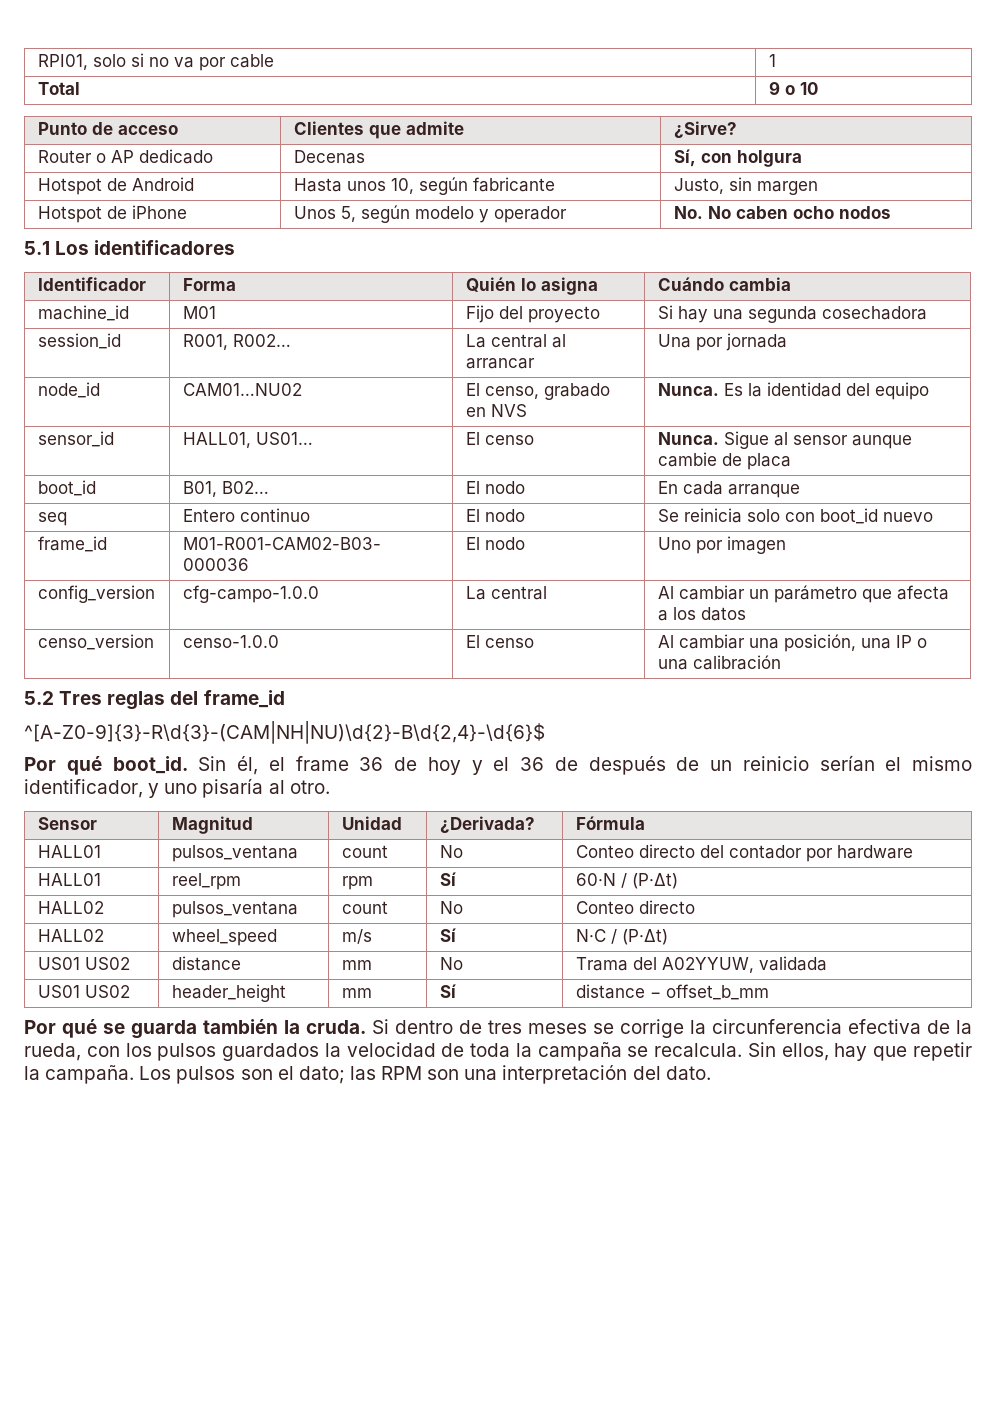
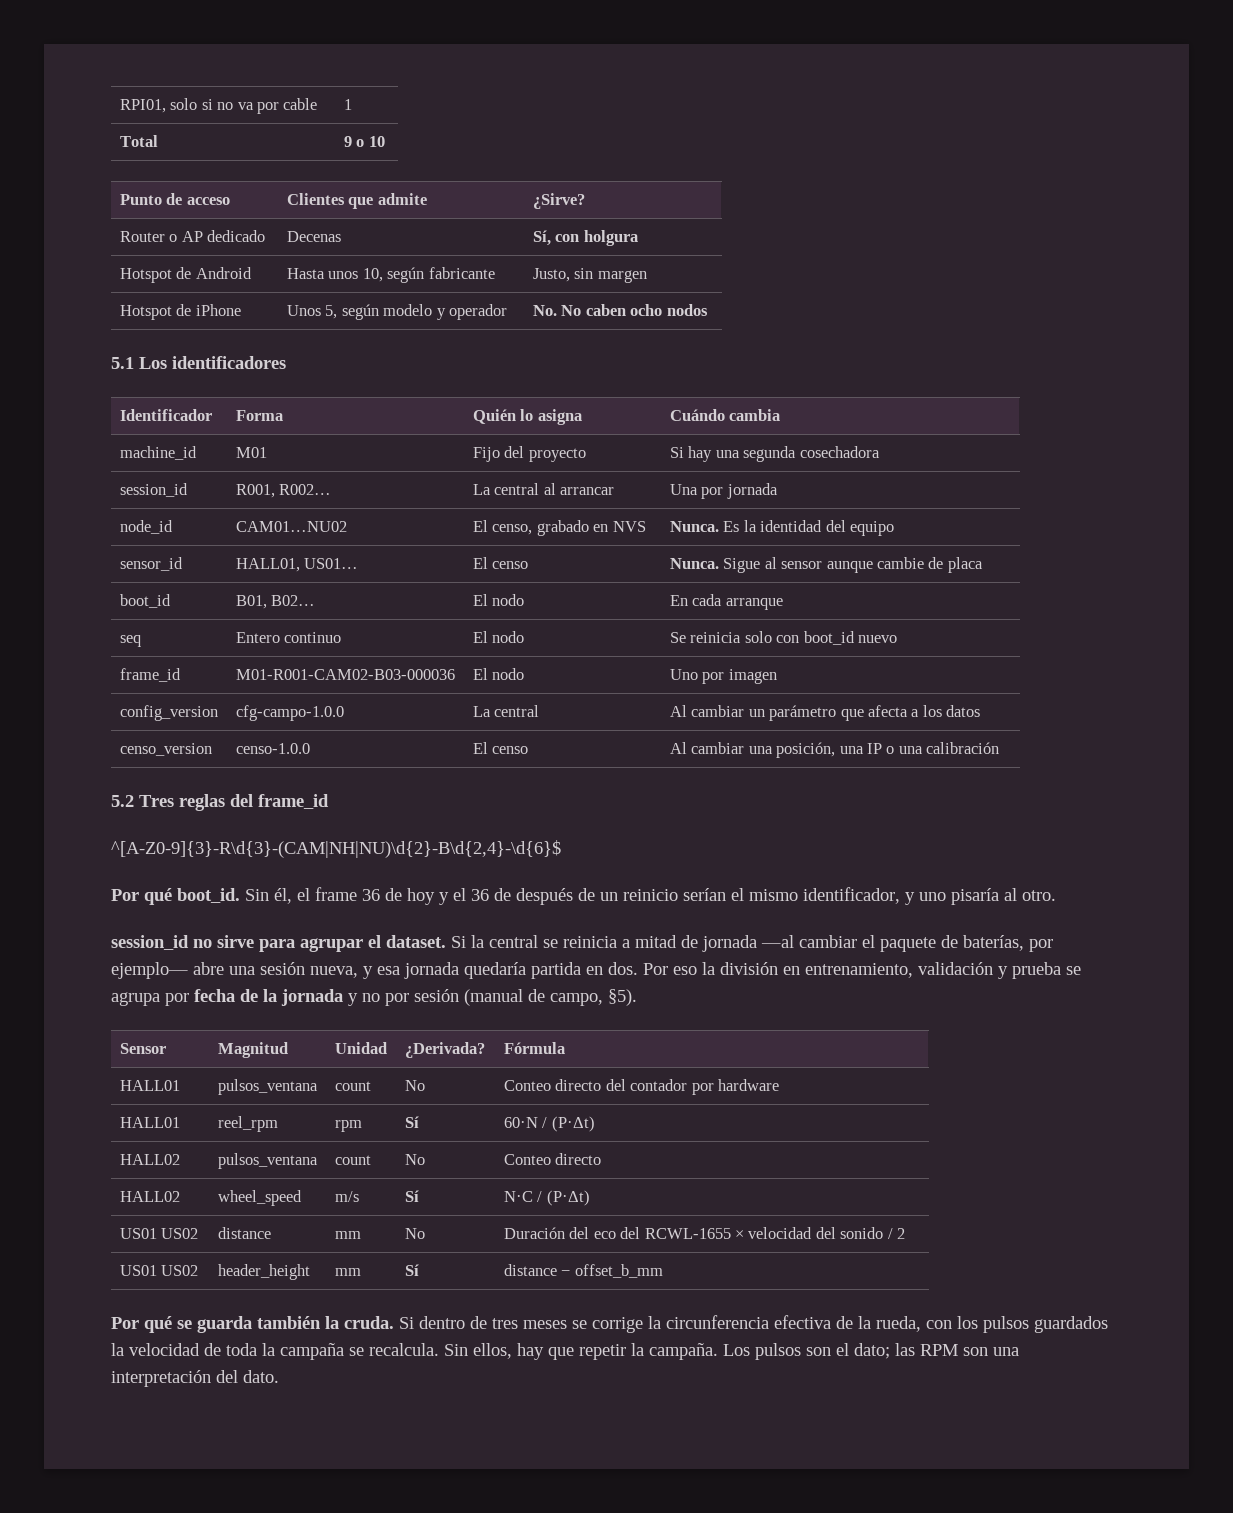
+ session_id no sirve para agrupar el dataset. Si la central se reinicia a mitad de jornada —al cambiar el paquete de baterías, por ejemplo— abre una sesión nueva, y esa jornada quedaría partida en dos. Por eso la división en entrenamiento, validación y prueba se agrupa por fecha de la jornada y no por sesión (manual de campo, §5).
- US01 US02 | distance | mm | No | Trama del A02YYUW, validada
+ US01 US02 | distance | mm | No | Duración del eco del RCWL-1655 × velocidad del sonido / 2

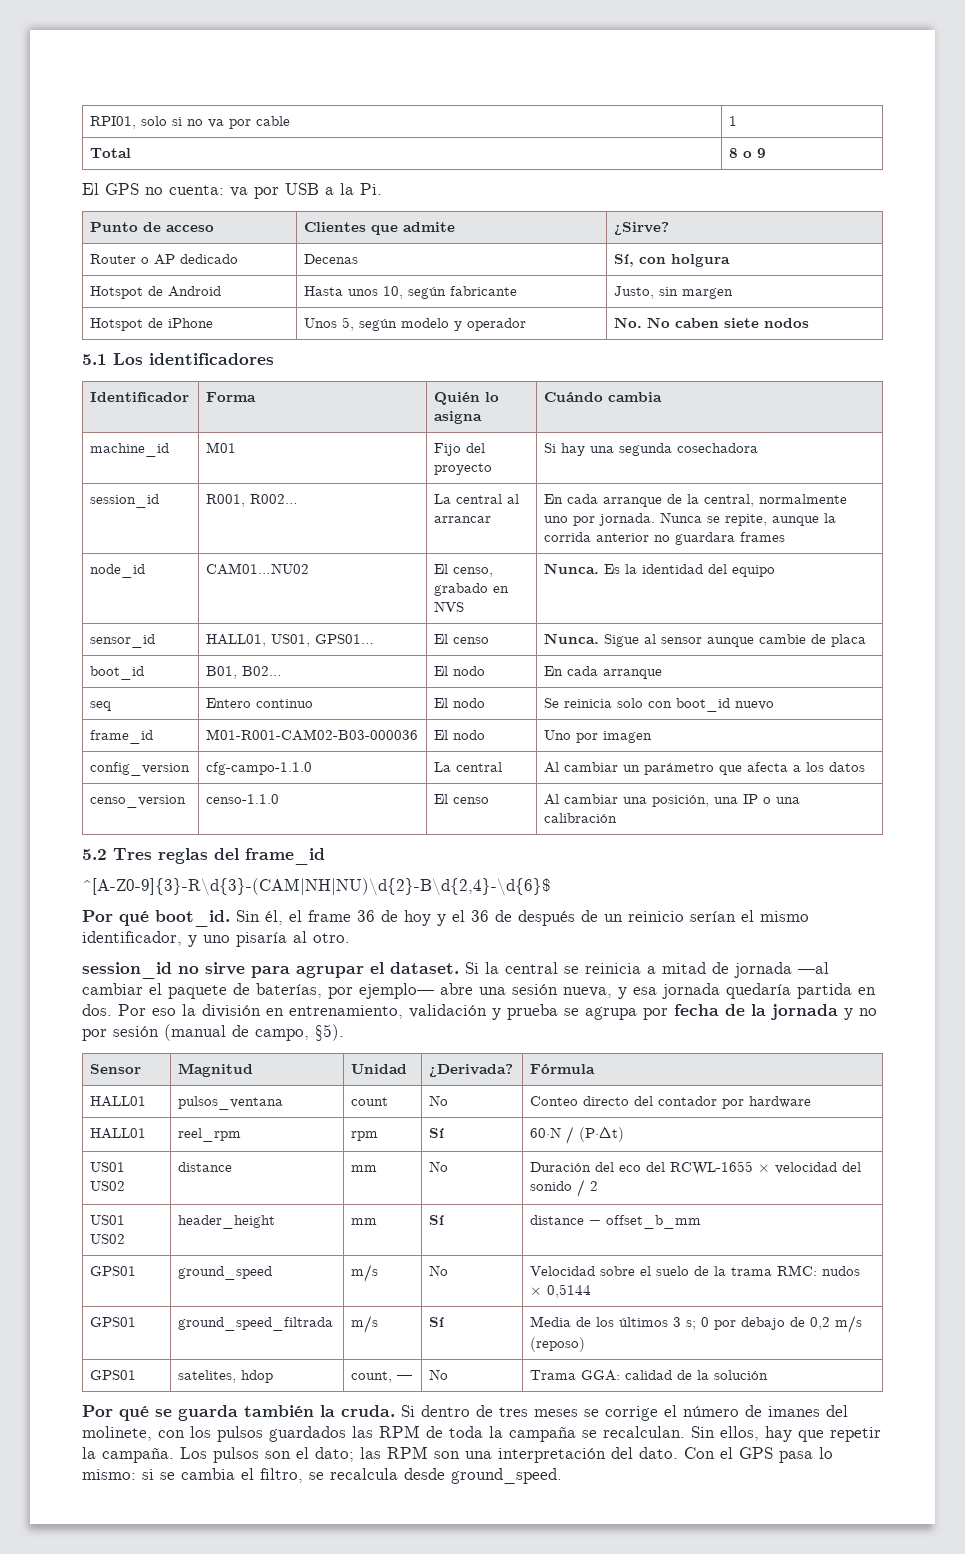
- Total | 9 o 10
+ Total | 8 o 9
+ El GPS no cuenta: va por USB a la Pi.
- Hotspot de iPhone | Unos 5, según modelo y operador | No. No caben ocho nodos
+ Hotspot de iPhone | Unos 5, según modelo y operador | No. No caben siete nodos
- session_id | R001, R002… | La central al arrancar | Una por jornada
+ session_id | R001, R002… | La central al arrancar | En cada arranque de la central, normalmente uno por jornada. Nunca se repite, aunque la corrida anterior no guardara frames
- sensor_id | HALL01, US01… | El censo | Nunca. Sigue al sensor aunque cambie de placa
+ sensor_id | HALL01, US01, GPS01… | El censo | Nunca. Sigue al sensor aunque cambie de placa
- config_version | cfg-campo-1.0.0 | La central | Al cambiar un parámetro que afecta a los datos
+ config_version | cfg-campo-1.1.0 | La central | Al cambiar un parámetro que afecta a los datos
- censo_version | censo-1.0.0 | El censo | Al cambiar una posición, una IP o una calibración
+ censo_version | censo-1.1.0 | El censo | Al cambiar una posición, una IP o una calibración
- HALL02 | pulsos_ventana | count | No | Conteo directo
- HALL02 | wheel_speed | m/s | Sí | N·C / (P·Δt)
+ GPS01 | ground_speed | m/s | No | Velocidad sobre el suelo de la trama RMC: nudos × 0,5144
+ GPS01 | ground_speed_filtrada | m/s | Sí | Media de los últimos 3 s; 0 por debajo de 0,2 m/s (reposo)
+ GPS01 | satelites, hdop | count, — | No | Trama GGA: calidad de la solución
- Si dentro de tres meses se corrige la circunferencia efectiva de la rueda, con los pulsos guardados la velocidad de toda la campaña se recalcula.
+ Si dentro de tres meses se corrige el número de imanes del molinete, con los pulsos guardados las RPM de toda la campaña se recalculan.
+ Con el GPS pasa lo mismo: si se cambia el filtro, se recalcula desde ground_speed.

